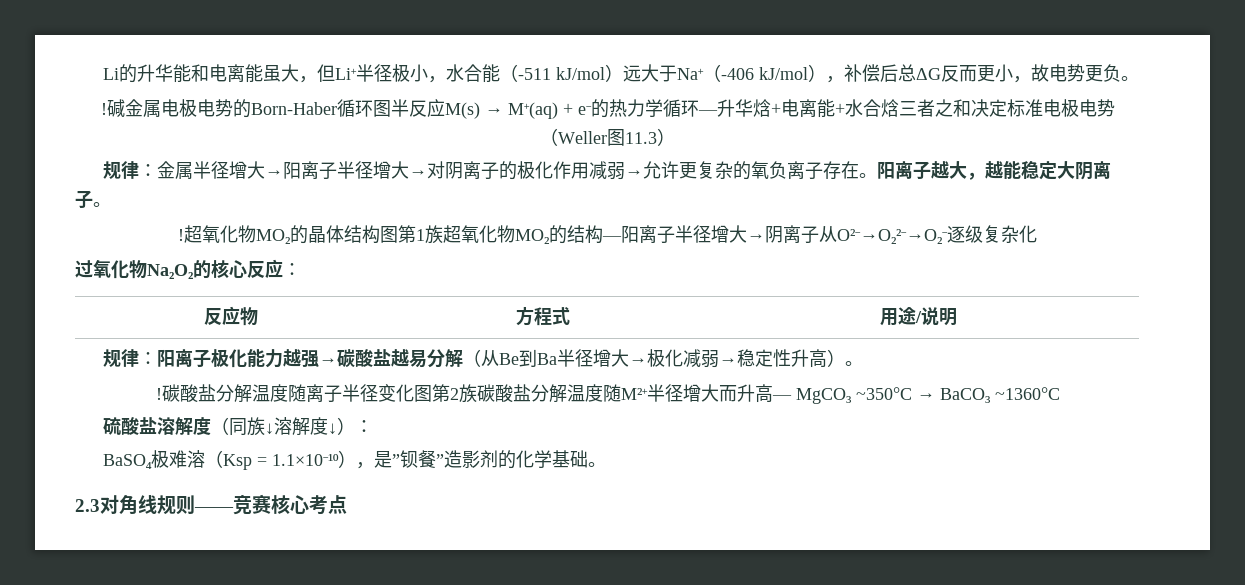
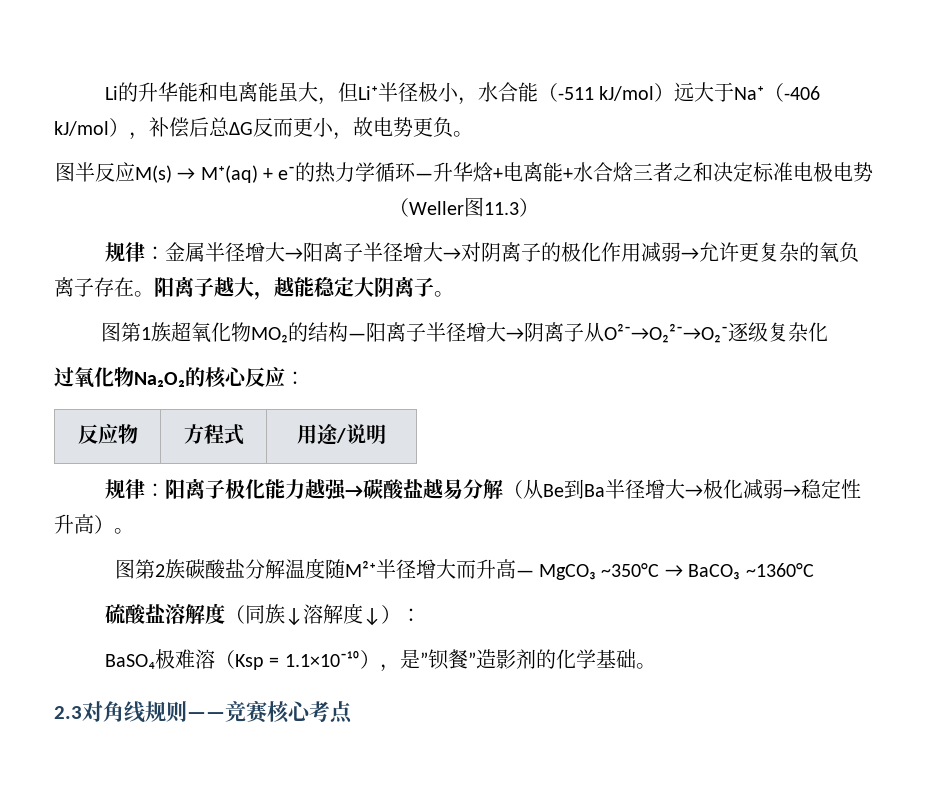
- !碱金属电极电势的Born-Haber循环图半反应M(s) → M⁺(aq) + e⁻的热力学循环—升华焓+电离能+水合焓三者之和决定标准电极电势（Weller图11.3）
+ 图半反应M(s) → M⁺(aq) + e⁻的热力学循环—升华焓+电离能+水合焓三者之和决定标准电极电势（Weller图11.3）
- !超氧化物MO₂的晶体结构图第1族超氧化物MO₂的结构—阳离子半径增大→阴离子从O²⁻→O₂²⁻→O₂⁻逐级复杂化
+ 图第1族超氧化物MO₂的结构—阳离子半径增大→阴离子从O²⁻→O₂²⁻→O₂⁻逐级复杂化
- !碳酸盐分解温度随离子半径变化图第2族碳酸盐分解温度随M²⁺半径增大而升高— MgCO₃ ~350°C → BaCO₃ ~1360°C
+ 图第2族碳酸盐分解温度随M²⁺半径增大而升高— MgCO₃ ~350°C → BaCO₃ ~1360°C

